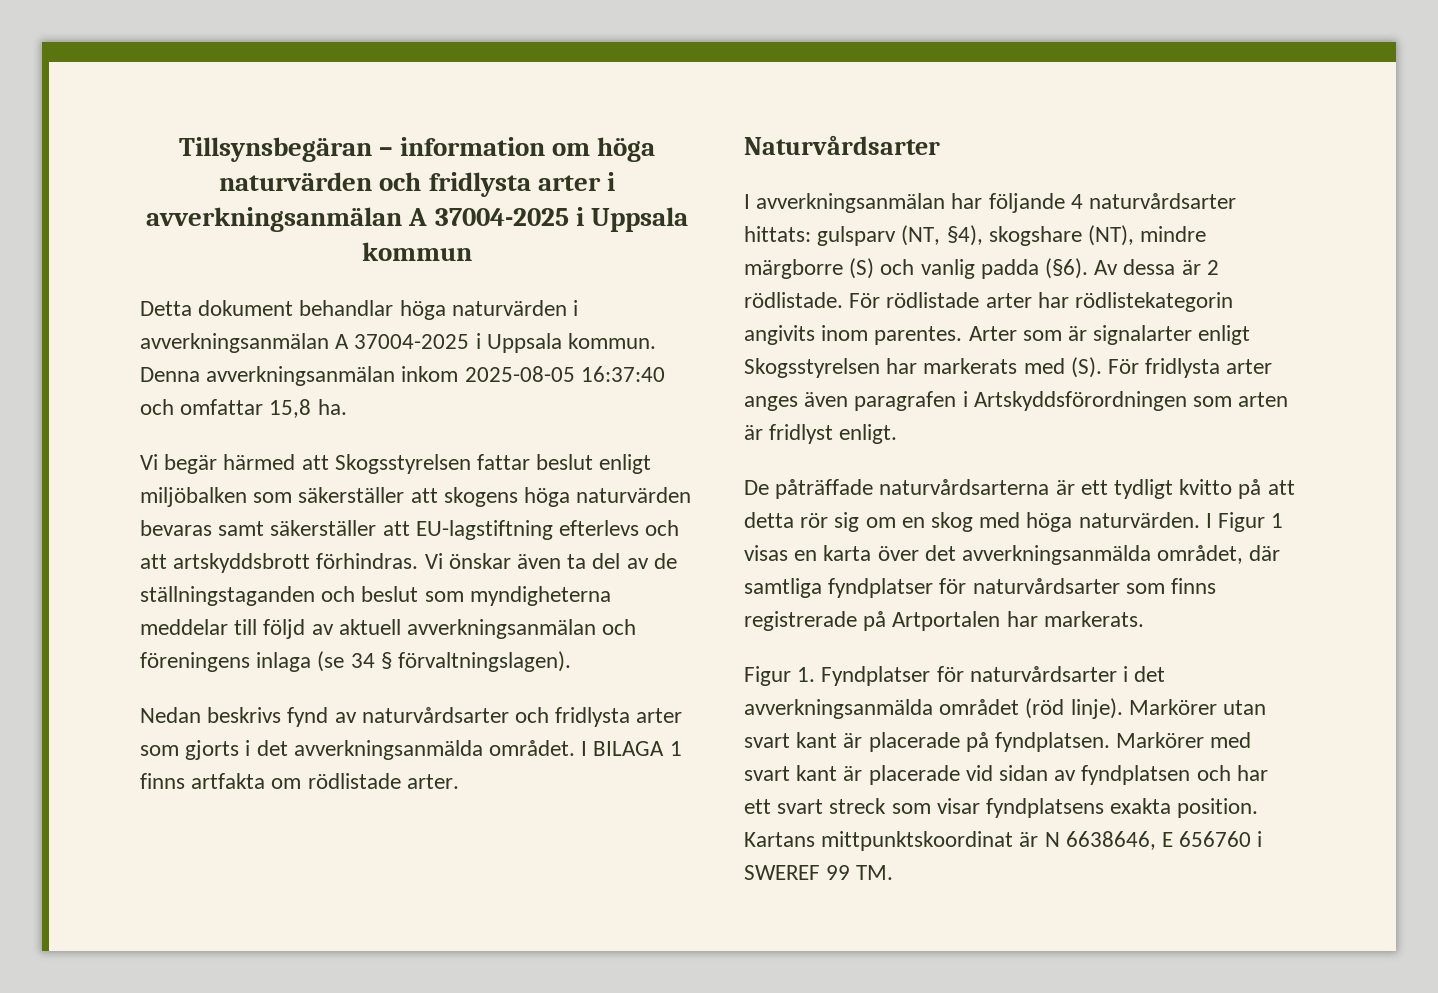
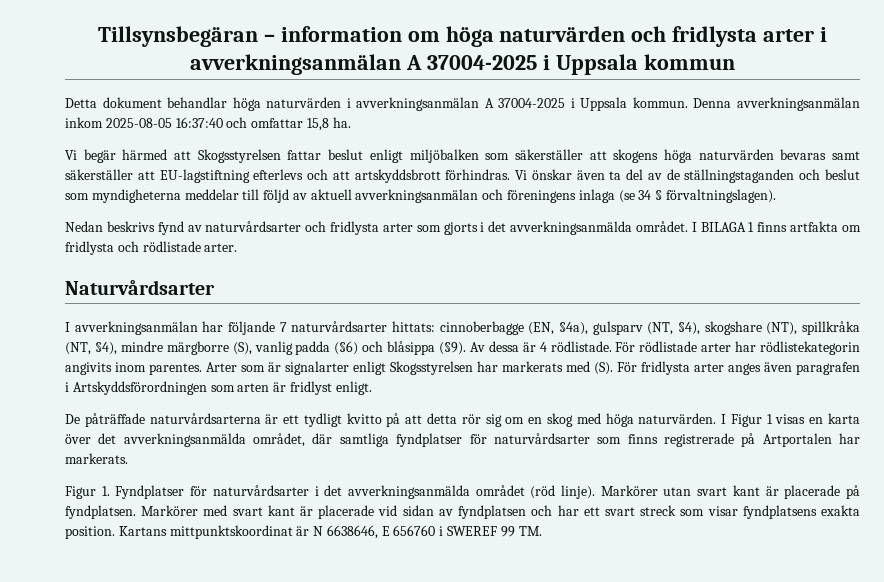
- I BILAGA 1 finns artfakta om rödlistade arter.
+ I BILAGA 1 finns artfakta om fridlysta och rödlistade arter.
- I avverkningsanmälan har följande 4 naturvårdsarter hittats: gulsparv (NT, §4), skogshare (NT), mindre märgborre (S) och vanlig padda (§6).
+ I avverkningsanmälan har följande 7 naturvårdsarter hittats: cinnoberbagge (EN, §4a), gulsparv (NT, §4), skogshare (NT), spillkråka (NT, §4), mindre märgborre (S), vanlig padda (§6) och blåsippa (§9).
- Av dessa är 2 rödlistade.
+ Av dessa är 4 rödlistade.

